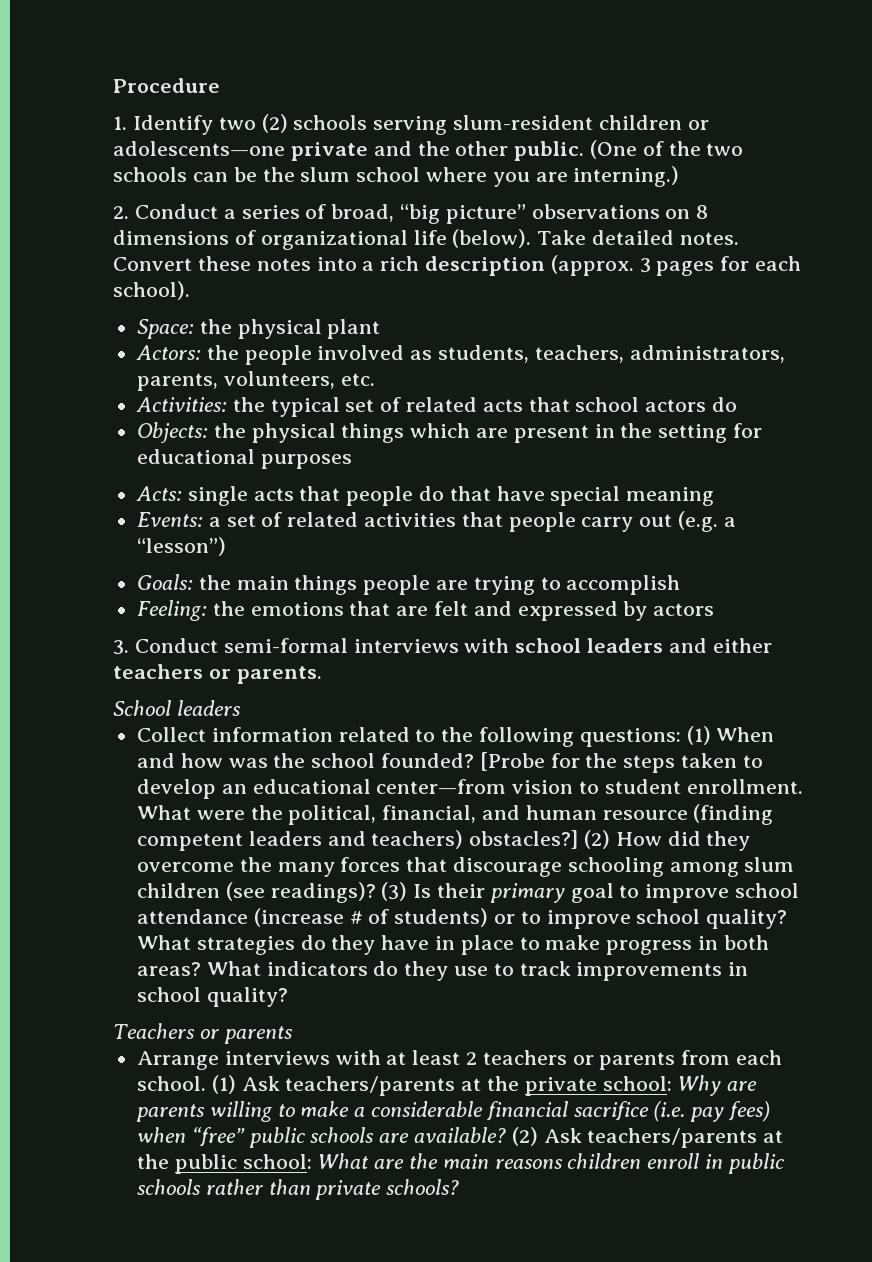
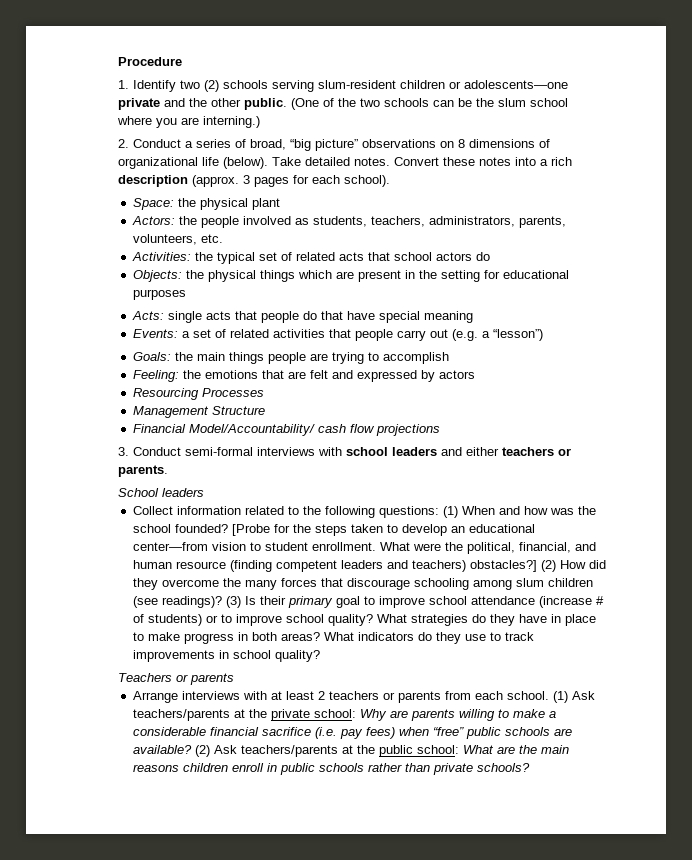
+ Resourcing Processes
+ Management Structure
+ Financial Model/Accountability/ cash flow projections

